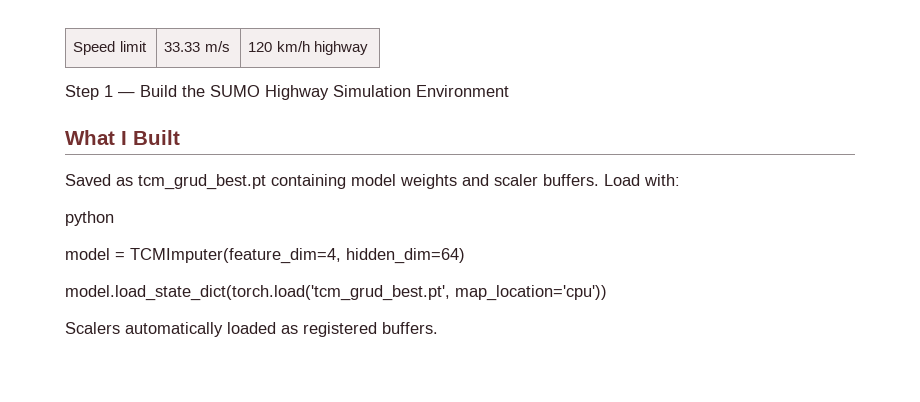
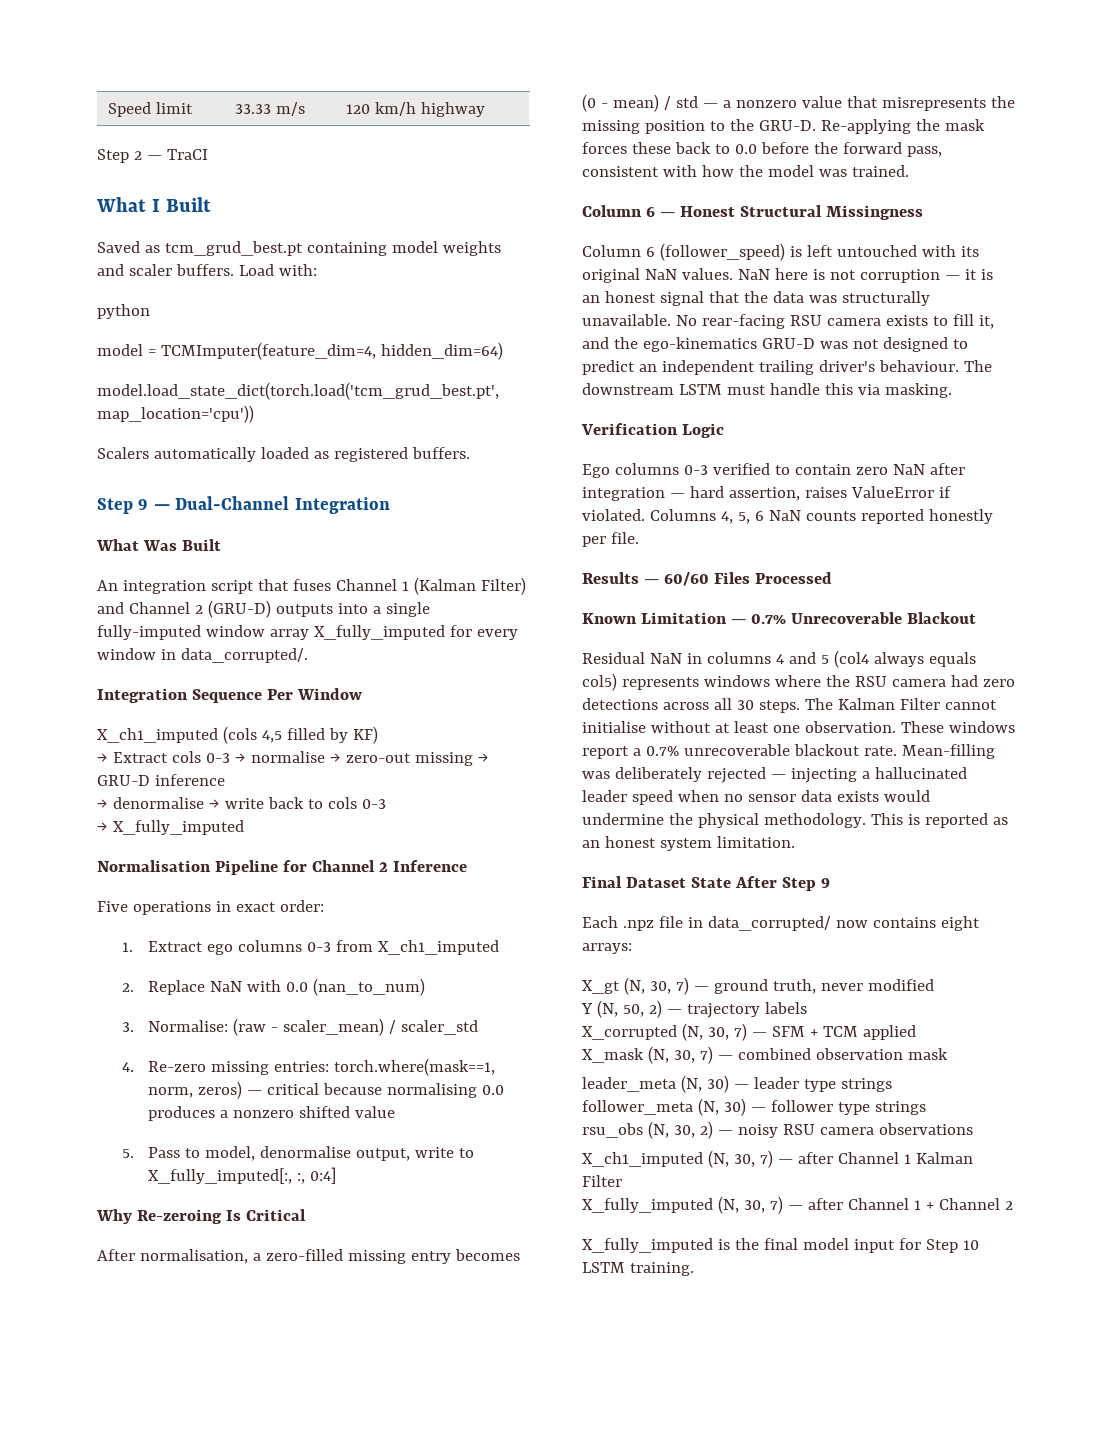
- Step 1 — Build the SUMO Highway Simulation Environment
+ Step 2 — TraCI
+ Step 9 — Dual-Channel Integration
+ What Was Built
+ An integration script that fuses Channel 1 (Kalman Filter) and Channel 2 (GRU-D) outputs into a single fully-imputed window array X_fully_imputed for every window in data_corrupted/.
+ Integration Sequence Per Window
+ X_ch1_imputed (cols 4,5 filled by KF)
+ → Extract cols 0-3 → normalise → zero-out missing → GRU-D inference
+ → denormalise → write back to cols 0-3
+ → X_fully_imputed
+ Normalisation Pipeline for Channel 2 Inference
+ Five operations in exact order:
+ 1. Extract ego columns 0-3 from X_ch1_imputed
+ 2. Replace NaN with 0.0 (nan_to_num)
+ 3. Normalise: (raw - scaler_mean) / scaler_std
+ 4. Re-zero missing entries: torch.where(mask==1, norm, zeros) — critical because normalising 0.0 produces a nonzero shifted value
+ 5. Pass to model, denormalise output, write to X_fully_imputed[:, :, 0:4]
+ Why Re-zeroing Is Critical
+ After normalisation, a zero-filled missing entry becomes (0 - mean) / std — a nonzero value that misrepresents the missing position to the GRU-D. Re-applying the mask forces these back to 0.0 before the forward pass, consistent with how the model was trained.
+ Column 6 — Honest Structural Missingness
+ Column 6 (follower_speed) is left untouched with its original NaN values. NaN here is not corruption — it is an honest signal that the data was structurally unavailable. No rear-facing RSU camera exists to fill it, and the ego-kinematics GRU-D was not designed to predict an independent trailing driver's behaviour. The downstream LSTM must handle this via masking.
+ Verification Logic
+ Ego columns 0-3 verified to contain zero NaN after integration — hard assertion, raises ValueError if violated. Columns 4, 5, 6 NaN counts reported honestly per file.
+ Results — 60/60 Files Processed
+ Known Limitation — 0.7% Unrecoverable Blackout
+ Residual NaN in columns 4 and 5 (col4 always equals col5) represents windows where the RSU camera had zero detections across all 30 steps. The Kalman Filter cannot initialise without at least one observation. These windows report a 0.7% unrecoverable blackout rate. Mean-filling was deliberately rejected — injecting a hallucinated leader speed when no sensor data exists would undermine the physical methodology. This is reported as an honest system limitation.
+ Final Dataset State After Step 9
+ Each .npz file in data_corrupted/ now contains eight arrays:
+ X_gt (N, 30, 7) — ground truth, never modified
+ Y (N, 50, 2) — trajectory labels
+ X_corrupted (N, 30, 7) — SFM + TCM applied
+ X_mask (N, 30, 7) — combined observation mask
+ leader_meta (N, 30) — leader type strings
+ follower_meta (N, 30) — follower type strings
+ rsu_obs (N, 30, 2) — noisy RSU camera observations
+ X_ch1_imputed (N, 30, 7) — after Channel 1 Kalman Filter
+ X_fully_imputed (N, 30, 7) — after Channel 1 + Channel 2
+ X_fully_imputed is the final model input for Step 10 LSTM training.

